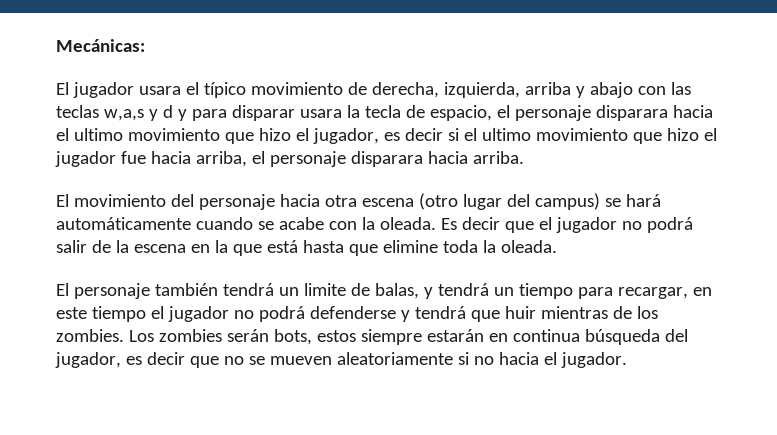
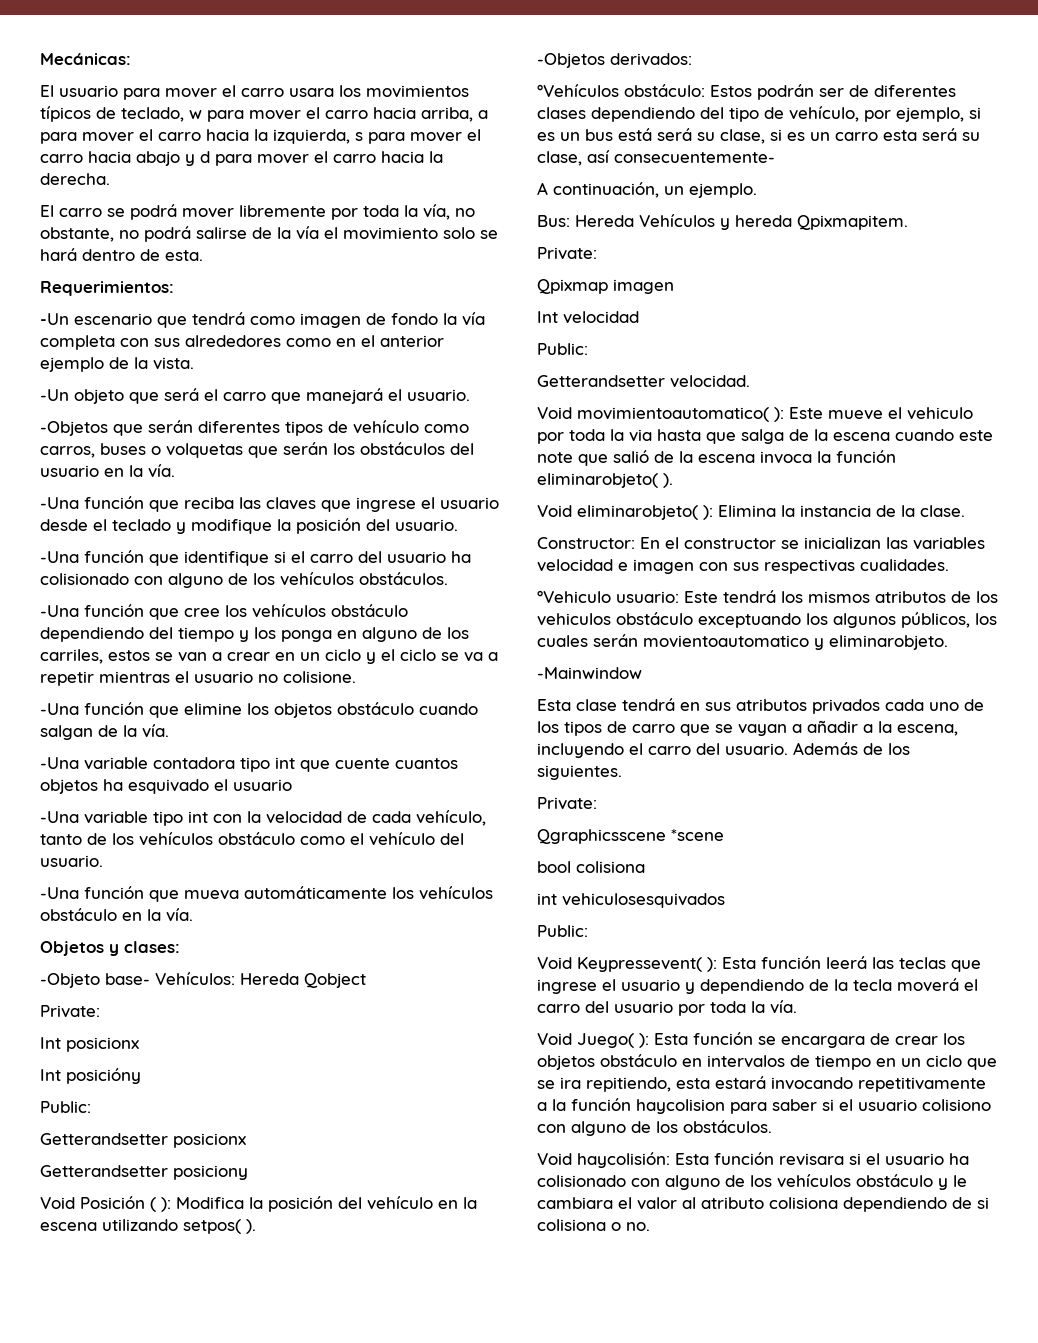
- El jugador usara el típico movimiento de derecha, izquierda, arriba y abajo con las teclas w,a,s y d y para disparar usara la tecla de espacio, el personaje disparara hacia el ultimo movimiento que hizo el jugador, es decir si el ultimo movimiento que hizo el jugador fue hacia arriba, el personaje disparara hacia arriba.
- El movimiento del personaje hacia otra escena (otro lugar del campus) se hará automáticamente cuando se acabe con la oleada. Es decir que el jugador no podrá salir de la escena en la que está hasta que elimine toda la oleada.
- El personaje también tendrá un limite de balas, y tendrá un tiempo para recargar, en este tiempo el jugador no podrá defenderse y tendrá que huir mientras de los zombies. Los zombies serán bots, estos siempre estarán en continua búsqueda del jugador, es decir que no se mueven aleatoriamente si no hacia el jugador.
+ El usuario para mover el carro usara los movimientos típicos de teclado, w para mover el carro hacia arriba, a para mover el carro hacia la izquierda, s para mover el carro hacia abajo y d para mover el carro hacia la derecha.
+ El carro se podrá mover libremente por toda la vía, no obstante, no podrá salirse de la vía el movimiento solo se hará dentro de esta.
+ Requerimientos:
+ -Un escenario que tendrá como imagen de fondo la vía completa con sus alrededores como en el anterior ejemplo de la vista.
+ -Un objeto que será el carro que manejará el usuario.
+ -Objetos que serán diferentes tipos de vehículo como carros, buses o volquetas que serán los obstáculos del usuario en la vía.
+ -Una función que reciba las claves que ingrese el usuario desde el teclado y modifique la posición del usuario.
+ -Una función que identifique si el carro del usuario ha colisionado con alguno de los vehículos obstáculos.
+ -Una función que cree los vehículos obstáculo dependiendo del tiempo y los ponga en alguno de los carriles, estos se van a crear en un ciclo y el ciclo se va a repetir mientras el usuario no colisione.
+ -Una función que elimine los objetos obstáculo cuando salgan de la vía.
+ -Una variable contadora tipo int que cuente cuantos objetos ha esquivado el usuario
+ -Una variable tipo int con la velocidad de cada vehículo, tanto de los vehículos obstáculo como el vehículo del usuario.
+ -Una función que mueva automáticamente los vehículos obstáculo en la vía.
+ Objetos y clases:
+ -Objeto base- Vehículos: Hereda Qobject
+ Private:
+ Int posicionx
+ Int posicióny
+ Public:
+ Getterandsetter posicionx
+ Getterandsetter posiciony
+ Void Posición ( ): Modifica la posición del vehículo en la escena utilizando setpos( ).
+ -Objetos derivados:
+ °Vehículos obstáculo: Estos podrán ser de diferentes clases dependiendo del tipo de vehículo, por ejemplo, si es un bus está será su clase, si es un carro esta será su clase, así consecuentemente-
+ A continuación, un ejemplo.
+ Bus: Hereda Vehículos y hereda Qpixmapitem.
+ Private:
+ Qpixmap imagen
+ Int velocidad
+ Public:
+ Getterandsetter velocidad.
+ Void movimientoautomatico( ): Este mueve el vehiculo por toda la via hasta que salga de la escena cuando este note que salió de la escena invoca la función eliminarobjeto( ).
+ Void eliminarobjeto( ): Elimina la instancia de la clase.
+ Constructor: En el constructor se inicializan las variables velocidad e imagen con sus respectivas cualidades.
+ °Vehiculo usuario: Este tendrá los mismos atributos de los vehiculos obstáculo exceptuando los algunos públicos, los cuales serán movientoautomatico y eliminarobjeto.
+ -Mainwindow
+ Esta clase tendrá en sus atributos privados cada uno de los tipos de carro que se vayan a añadir a la escena, incluyendo el carro del usuario. Además de los siguientes.
+ Private:
+ Qgraphicsscene *scene
+ bool colisiona
+ int vehiculosesquivados
+ Public:
+ Void Keypressevent( ): Esta función leerá las teclas que ingrese el usuario y dependiendo de la tecla moverá el carro del usuario por toda la vía.
+ Void Juego( ): Esta función se encargara de crear los objetos obstáculo en intervalos de tiempo en un ciclo que se ira repitiendo, esta estará invocando repetitivamente a la función haycolision para saber si el usuario colisiono con alguno de los obstáculos.
+ Void haycolisión: Esta función revisara si el usuario ha colisionado con alguno de los vehículos obstáculo y le cambiara el valor al atributo colisiona dependiendo de si colisiona o no.

